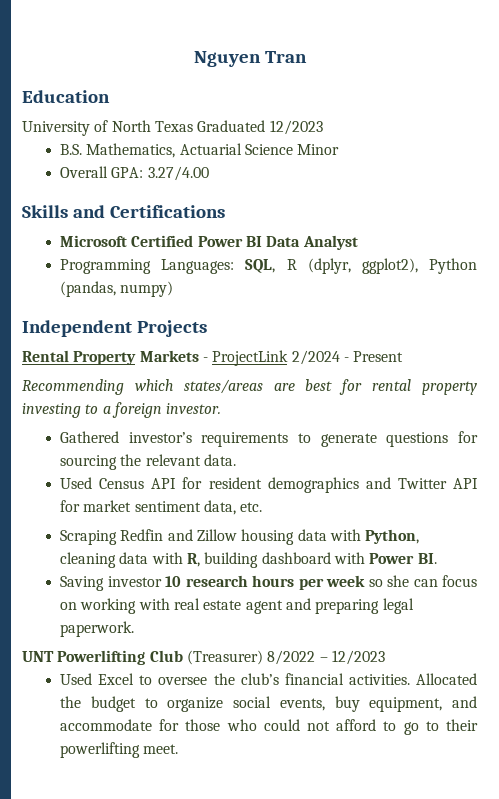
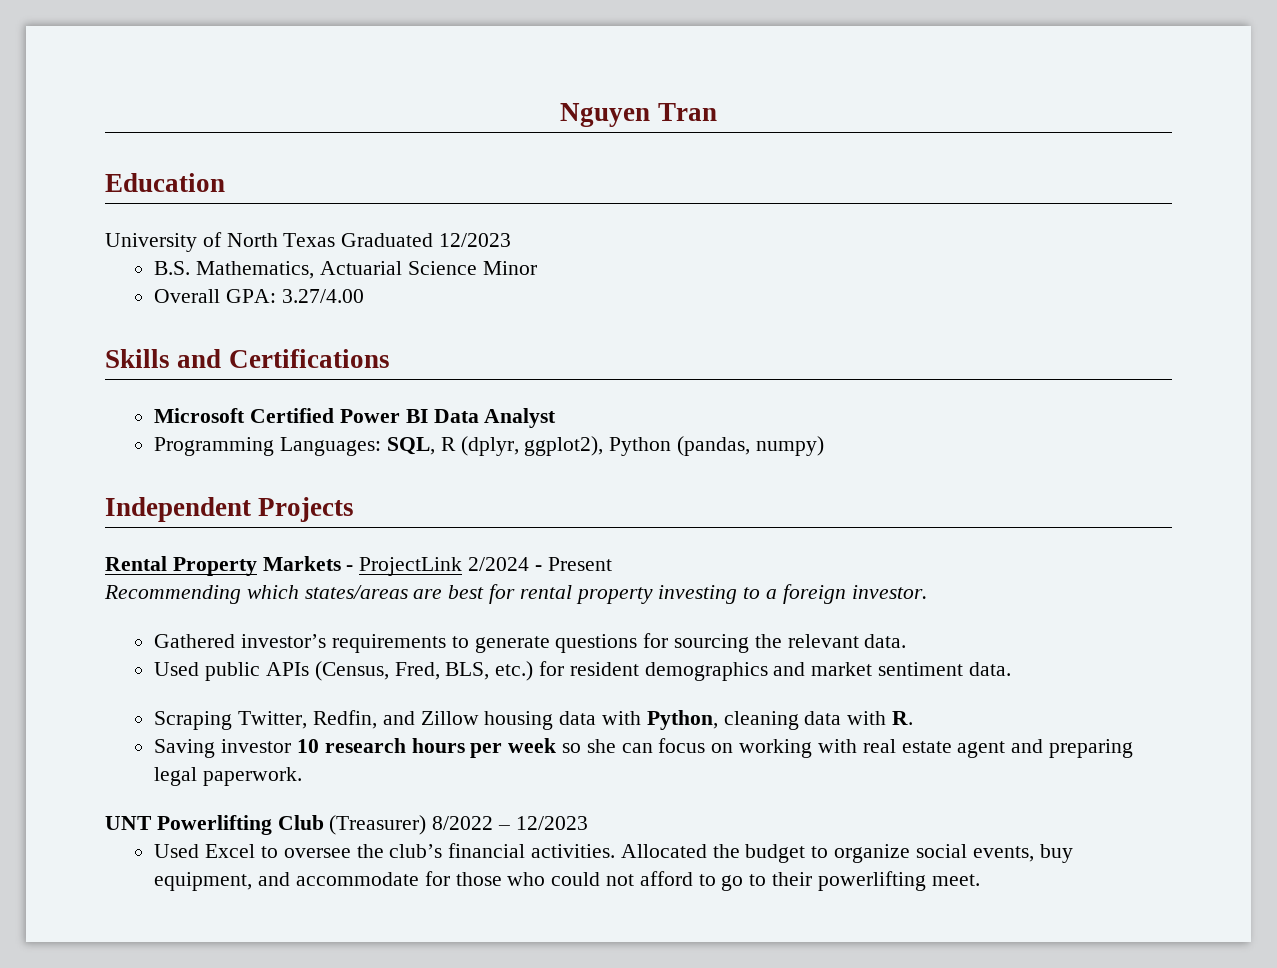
- Used Census API for resident demographics and Twitter API for market sentiment data, etc.
+ Used public APIs (Census, Fred, BLS, etc.) for resident demographics and market sentiment data.
- Scraping Redfin and Zillow housing data with Python, cleaning data with R, building dashboard with Power BI.
+ Scraping Twitter, Redfin, and Zillow housing data with Python, cleaning data with R.

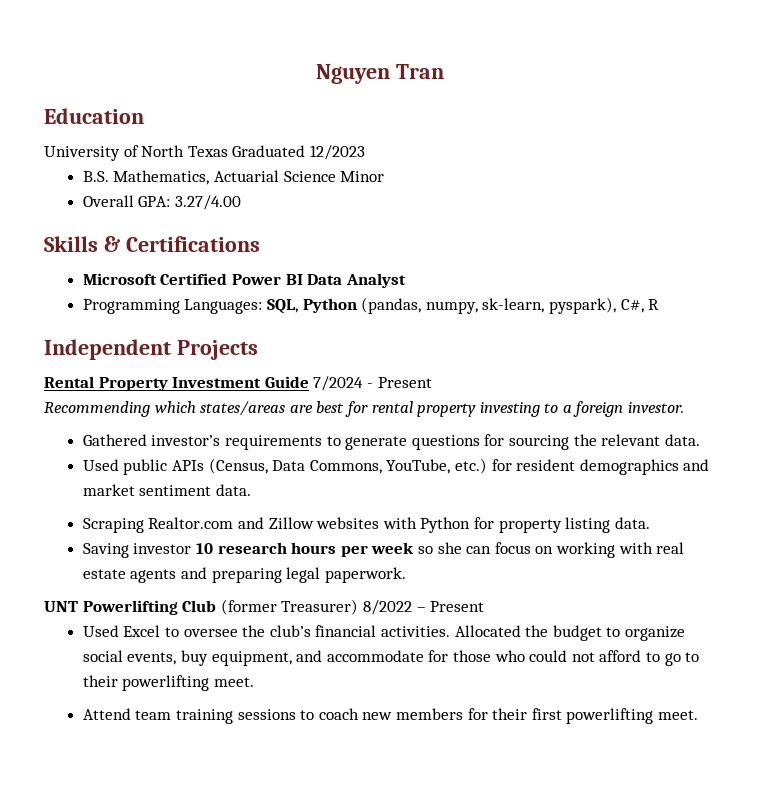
- Skills and Certifications
+ Skills & Certifications
- Programming Languages: SQL, R (dplyr, ggplot2), Python (pandas, numpy)
+ Programming Languages: SQL, Python (pandas, numpy, sk-learn, pyspark), C#, R
- Rental Property Markets - ProjectLink 2/2024 - Present
+ Rental Property Investment Guide 7/2024 - Present
- Used public APIs (Census, Fred, BLS, etc.) for resident demographics and market sentiment data.
+ Used public APIs (Census, Data Commons, YouTube, etc.) for resident demographics and market sentiment data.
- Scraping Twitter, Redfin, and Zillow housing data with Python, cleaning data with R.
+ Scraping Realtor.com and Zillow websites with Python for property listing data.
- Saving investor 10 research hours per week so she can focus on working with real estate agent and preparing legal paperwork.
+ Saving investor 10 research hours per week so she can focus on working with real estate agents and preparing legal paperwork.
- UNT Powerlifting Club (Treasurer) 8/2022 – 12/2023
+ UNT Powerlifting Club (former Treasurer) 8/2022 – Present
+ Attend team training sessions to coach new members for their first powerlifting meet.

